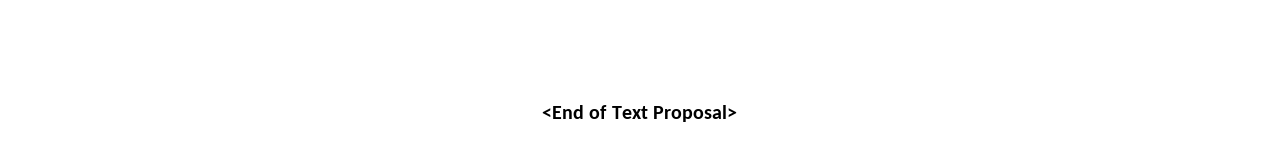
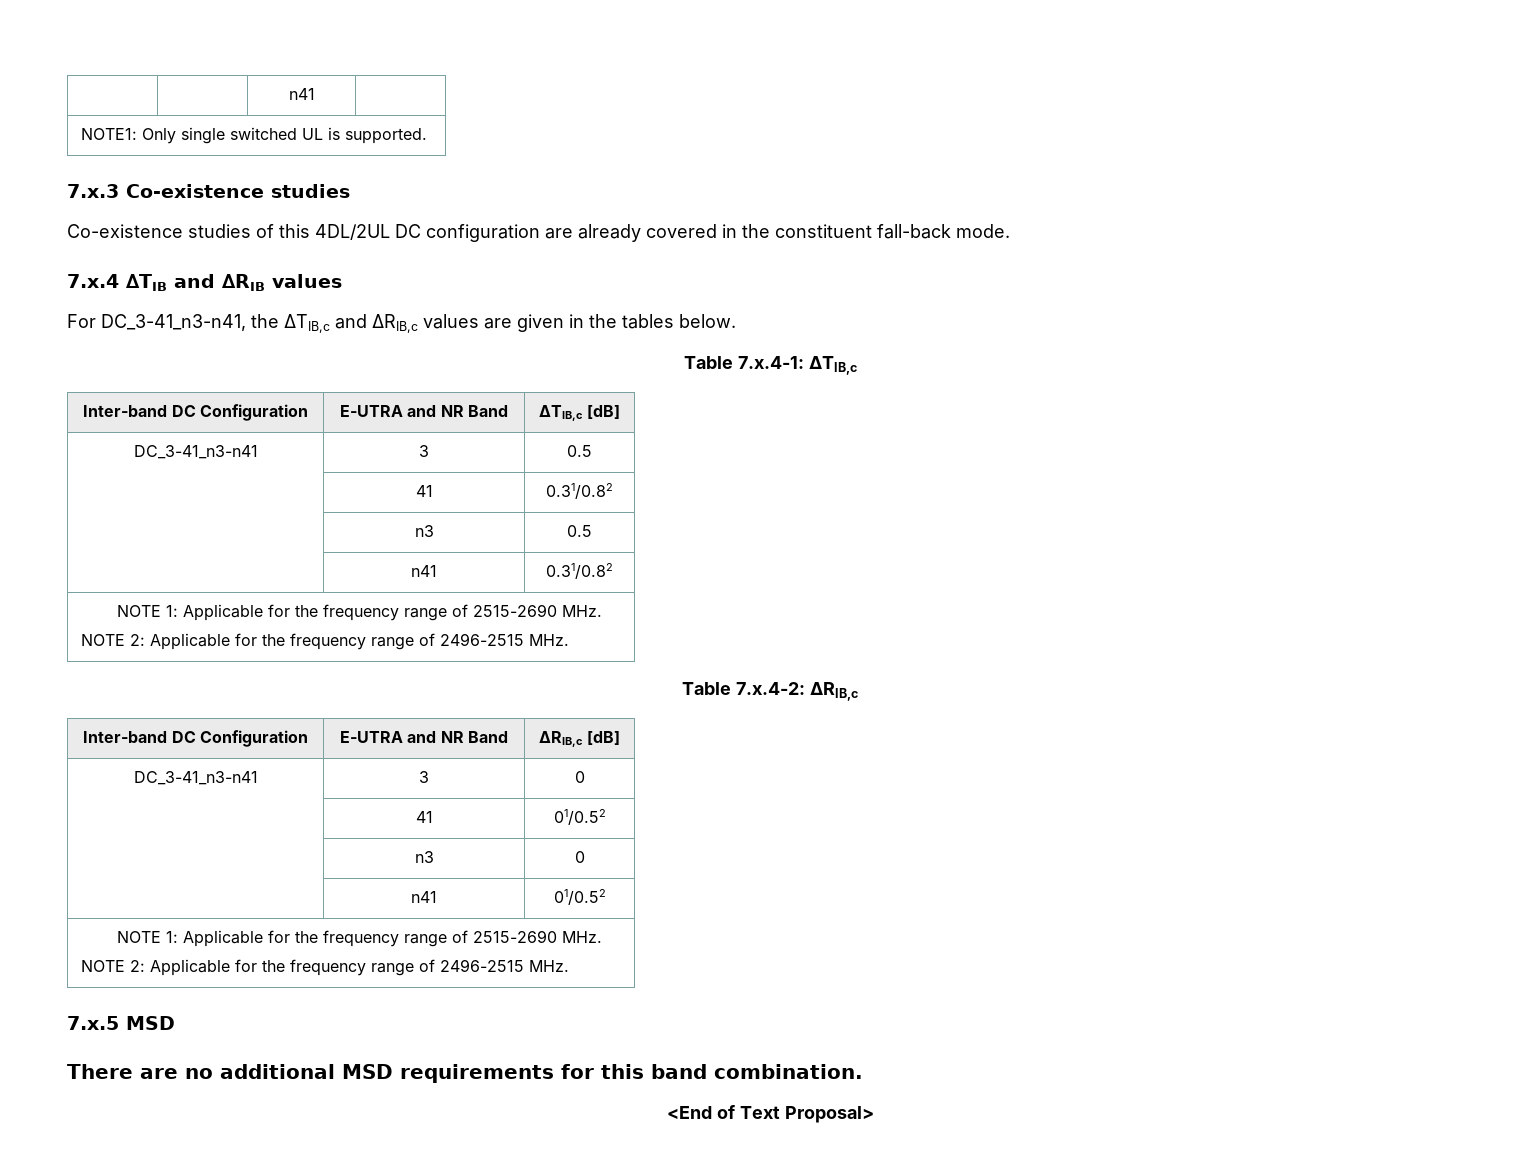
+ | | n41 |
+ NOTE1: Only single switched UL is supported.
+ 7.x.3 Co-existence studies
+ Co-existence studies of this 4DL/2UL DC configuration are already covered in the constituent fall-back mode.
+ 7.x.4 ∆TIB and ∆RIB values
+ For DC_3-41_n3-n41, the ΔTIB,c and ΔRIB,c values are given in the tables below.
+ Table 7.x.4-1: ΔTIB,c
+ Inter-band DC Configuration | E-UTRA and NR Band | ΔTIB,c [dB]
+ DC_3-41_n3-n41 | 3 | 0.5
+ | 41 | 0.31/0.82
+ | n3 | 0.5
+ | n41 | 0.31/0.82
+ NOTE 1: Applicable for the frequency range of 2515-2690 MHz.
+ NOTE 2: Applicable for the frequency range of 2496-2515 MHz.
+ Table 7.x.4-2: ΔRIB,c
+ Inter-band DC Configuration | E-UTRA and NR Band | ΔRIB,c [dB]
+ DC_3-41_n3-n41 | 3 | 0
+ | 41 | 01/0.52
+ | n3 | 0
+ | n41 | 01/0.52
+ NOTE 1: Applicable for the frequency range of 2515-2690 MHz.
+ NOTE 2: Applicable for the frequency range of 2496-2515 MHz.
+ 7.x.5 MSD
+ There are no additional MSD requirements for this band combination.

